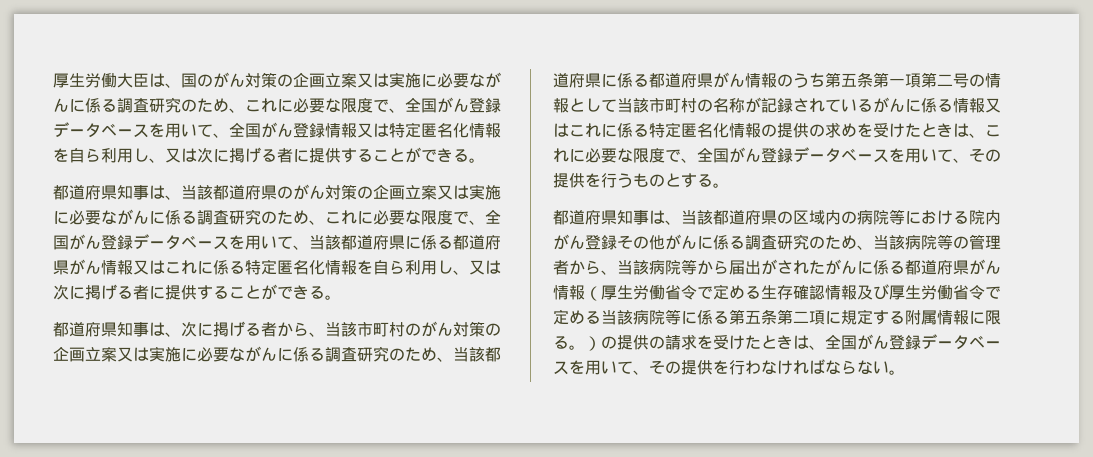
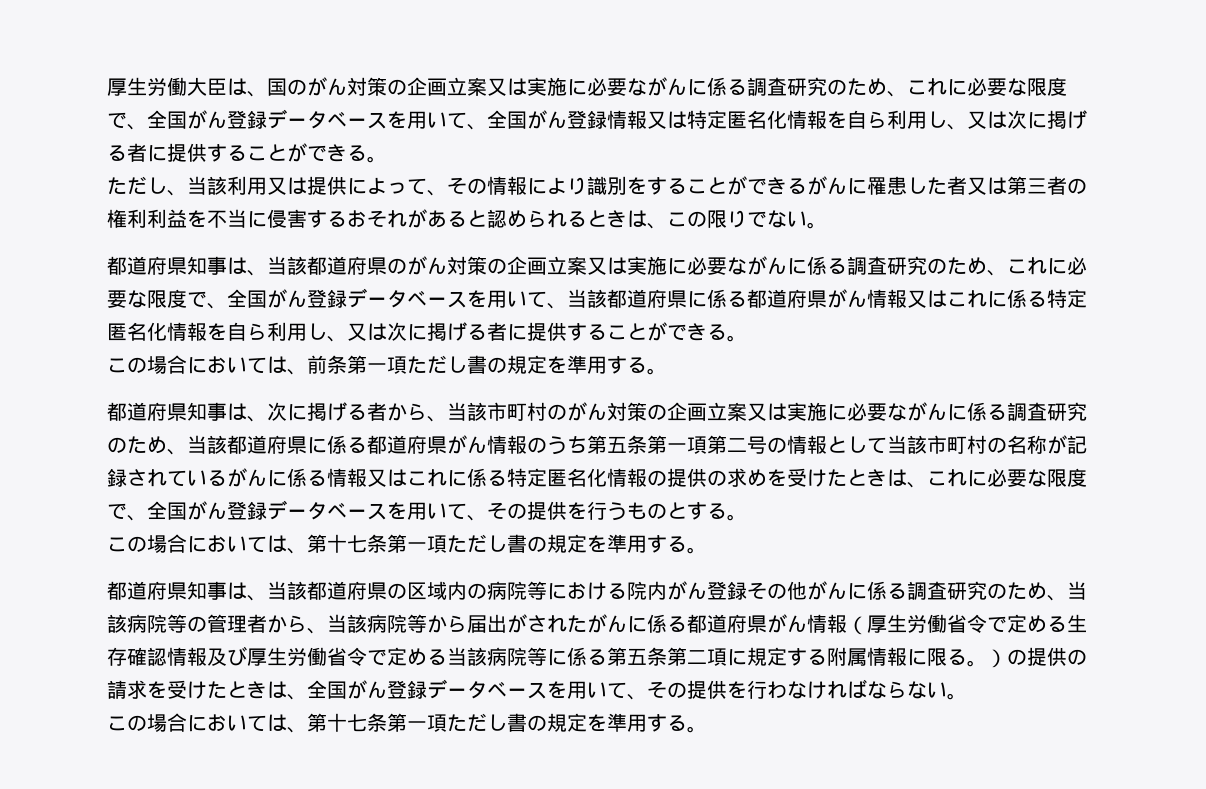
+ ただし、当該利用又は提供によって、その情報により識別をすることができるがんに罹患した者又は第三者の権利利益を不当に侵害するおそれがあると認められるときは、この限りでない。
+ この場合においては、前条第一項ただし書の規定を準用する。
  都道府県知事は、次に掲げる者から、当該市町村のがん対策の企画立案又は実施に必要ながんに係る調査研究のため、当該都道府県に係る都道府県がん情報のうち第五条第一項第二号の情報として当該市町村の名称が記録されているがんに係る情報又はこれに係る特定匿名化情報の提供の求めを受けたときは、これに必要な限度で、全国がん登録データベースを用いて、その提供を行うものとする。
+ この場合においては、第十七条第一項ただし書の規定を準用する。
  都道府県知事は、当該都道府県の区域内の病院等における院内がん登録その他がんに係る調査研究のため、当該病院等の管理者から、当該病院等から届出がされたがんに係る都道府県がん情報（厚生労働省令で定める生存確認情報及び厚生労働省令で定める当該病院等に係る第五条第二項に規定する附属情報に限る。）の提供の請求を受けたときは、全国がん登録データベースを用いて、その提供を行わなければならない。
+ この場合においては、第十七条第一項ただし書の規定を準用する。

